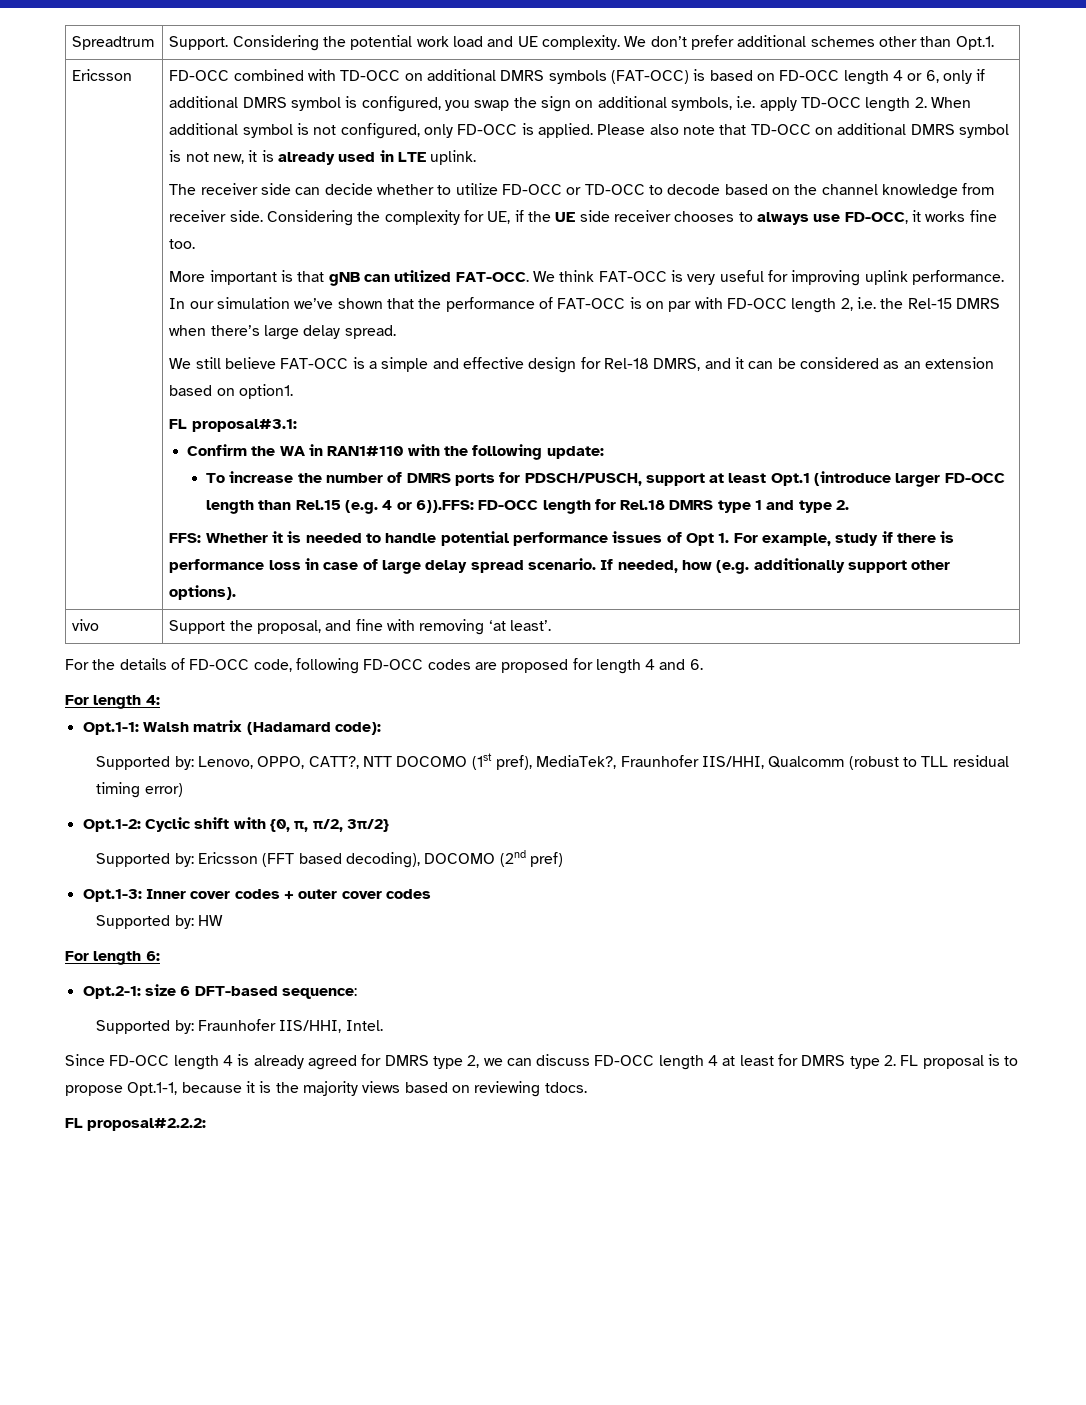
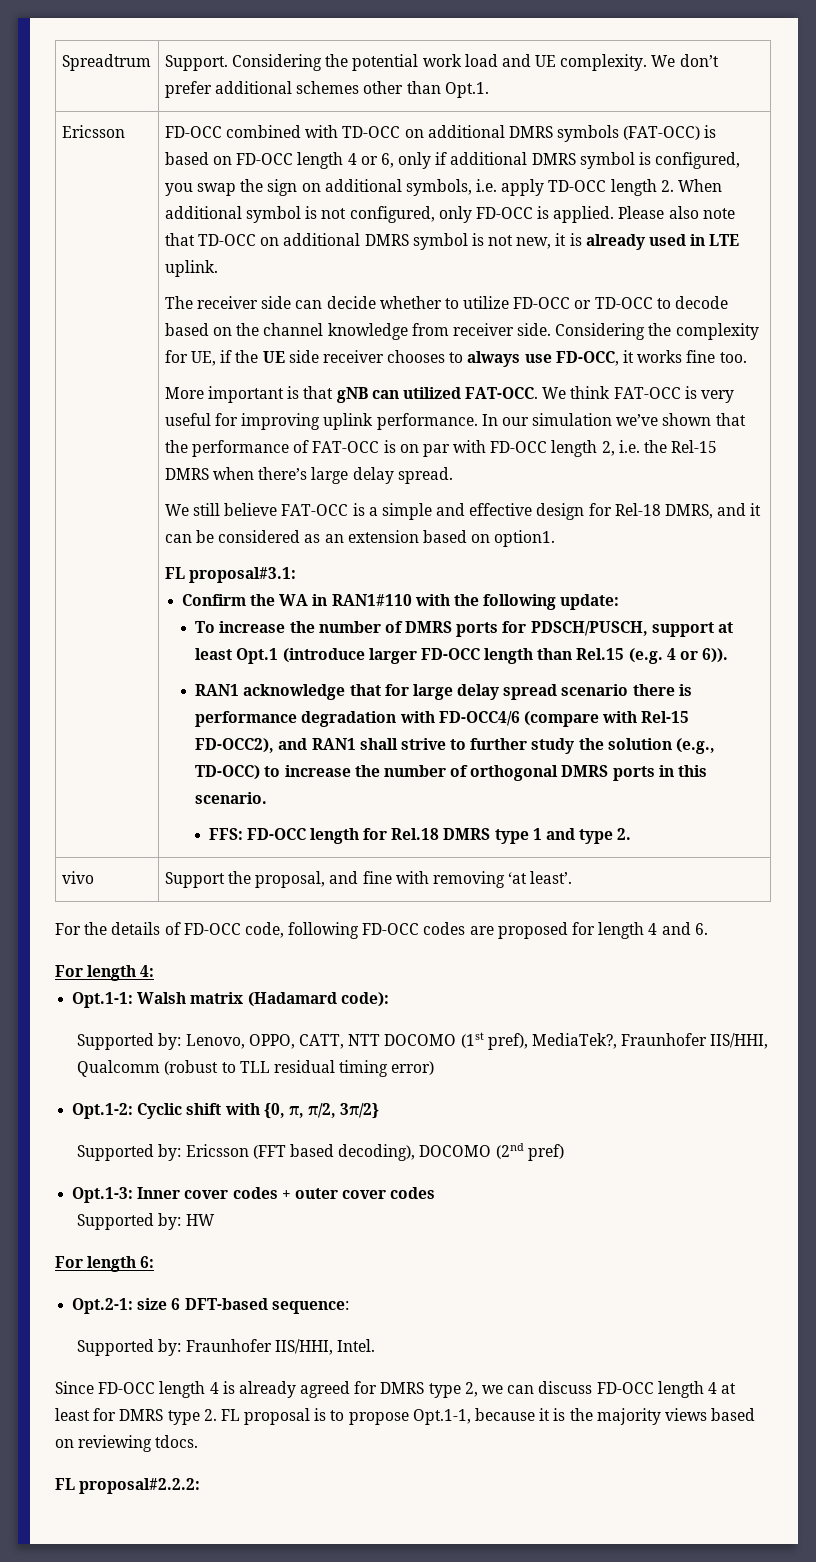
- To increase the number of DMRS ports for PDSCH/PUSCH, support at least Opt.1 (introduce larger FD-OCC length than Rel.15 (e.g. 4 or 6)).FFS: FD-OCC length for Rel.18 DMRS type 1 and type 2.
+ To increase the number of DMRS ports for PDSCH/PUSCH, support at least Opt.1 (introduce larger FD-OCC length than Rel.15 (e.g. 4 or 6)).
+ RAN1 acknowledge that for large delay spread scenario there is performance degradation with FD-OCC4/6 (compare with Rel-15 FD-OCC2), and RAN1 shall strive to further study the solution (e.g., TD-OCC) to increase the number of orthogonal DMRS ports in this scenario.
+ FFS: FD-OCC length for Rel.18 DMRS type 1 and type 2.
- FFS: Whether it is needed to handle potential performance issues of Opt 1. For example, study if there is performance loss in case of large delay spread scenario. If needed, how (e.g. additionally support other options).
- Supported by: Lenovo, OPPO, CATT?, NTT DOCOMO (1st pref), MediaTek?, Fraunhofer IIS/HHI, Qualcomm (robust to TLL residual timing error)
+ Supported by: Lenovo, OPPO, CATT, NTT DOCOMO (1st pref), MediaTek?, Fraunhofer IIS/HHI, Qualcomm (robust to TLL residual timing error)

